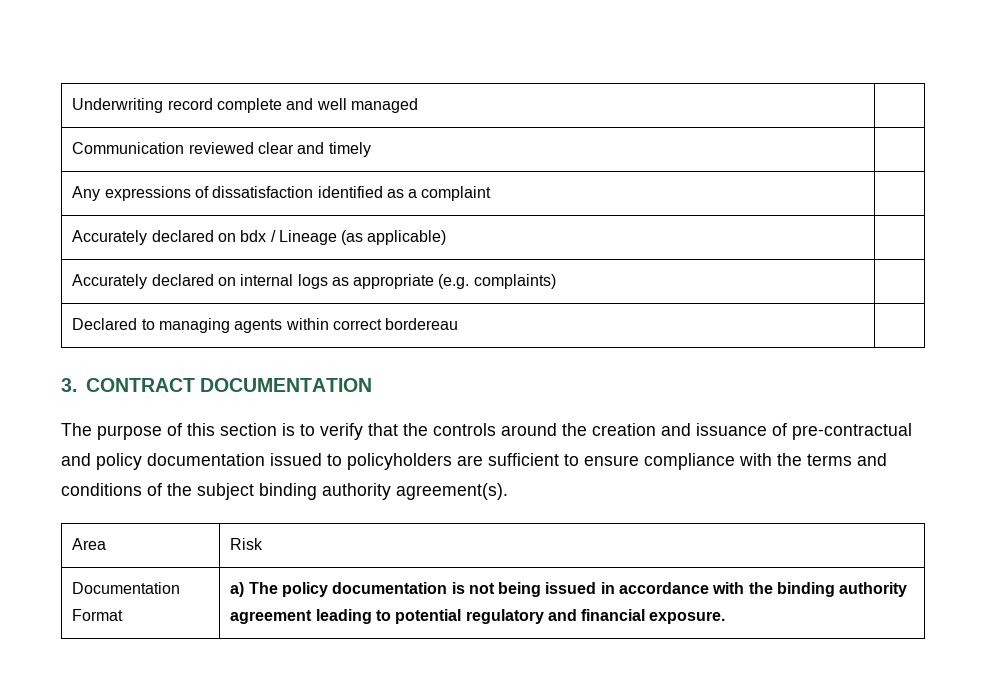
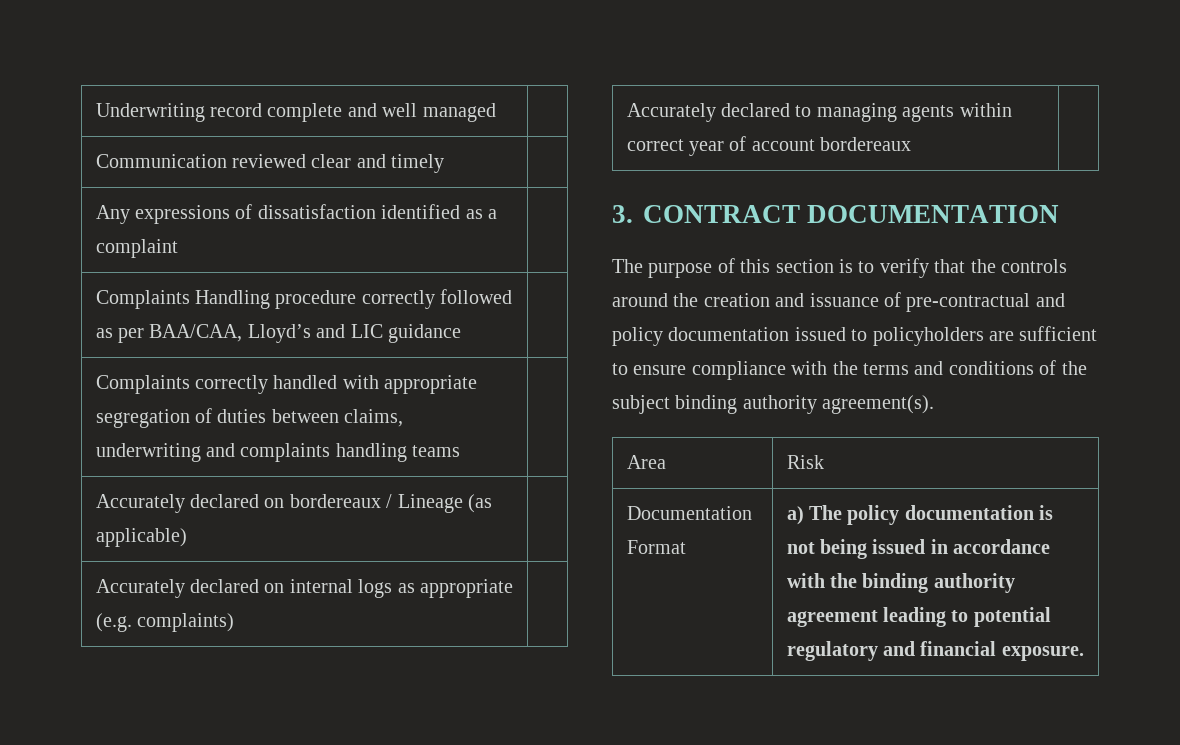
- Accurately declared on bdx / Lineage (as applicable) |
+ Complaints Handling procedure correctly followed as per BAA/CAA, Lloyd’s and LIC guidance |
+ Complaints correctly handled with appropriate segregation of duties between claims, underwriting and complaints handling teams |
+ Accurately declared on bordereaux / Lineage (as applicable) |
- Declared to managing agents within correct bordereau |
+ Accurately declared to managing agents within correct year of account bordereaux |

